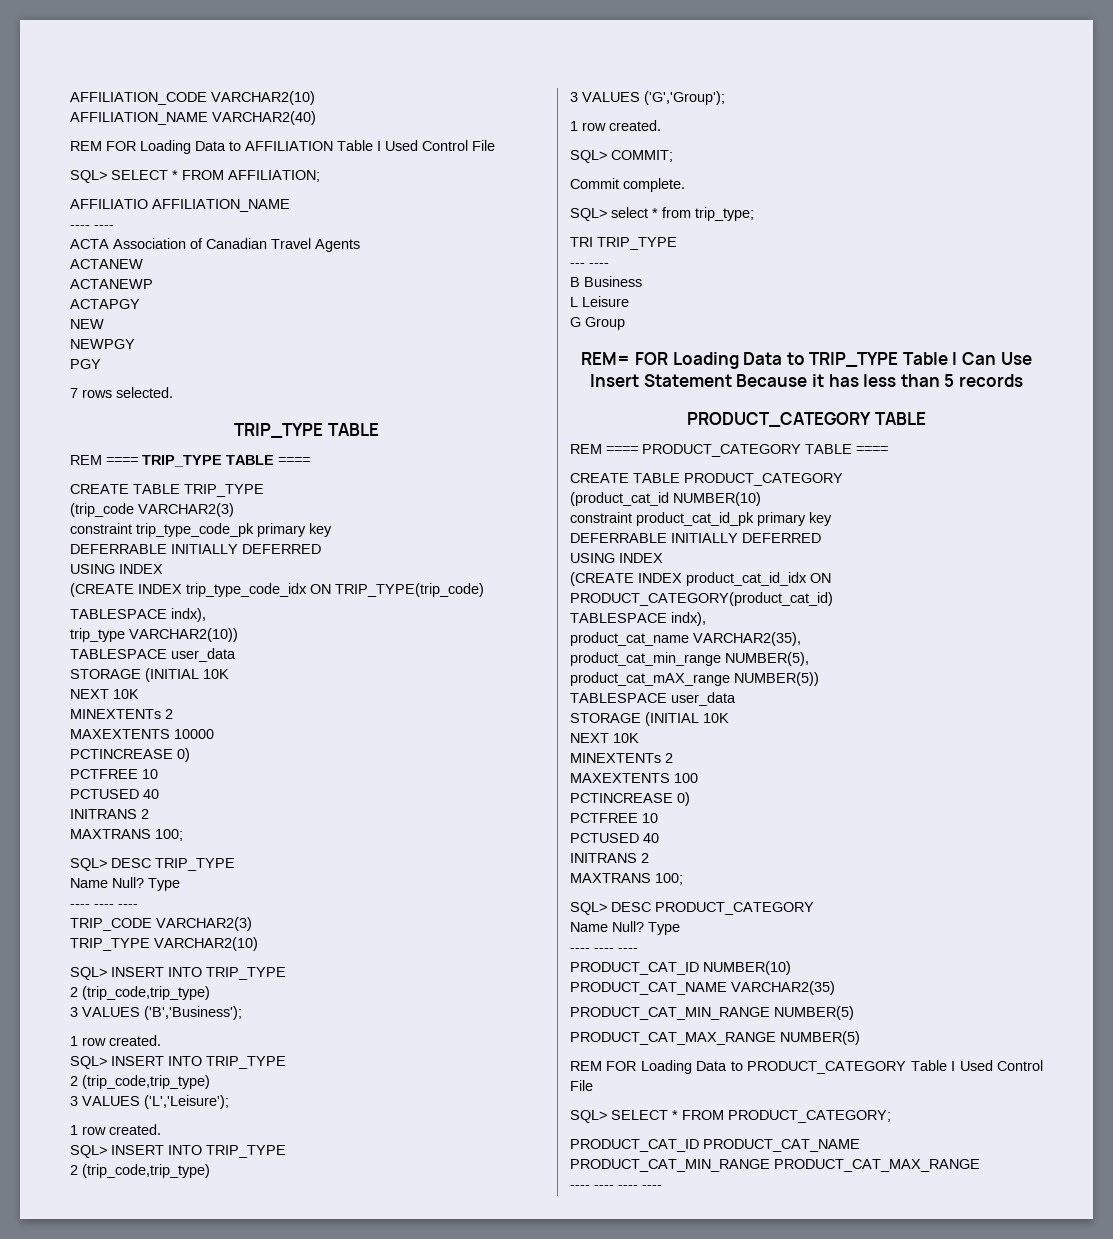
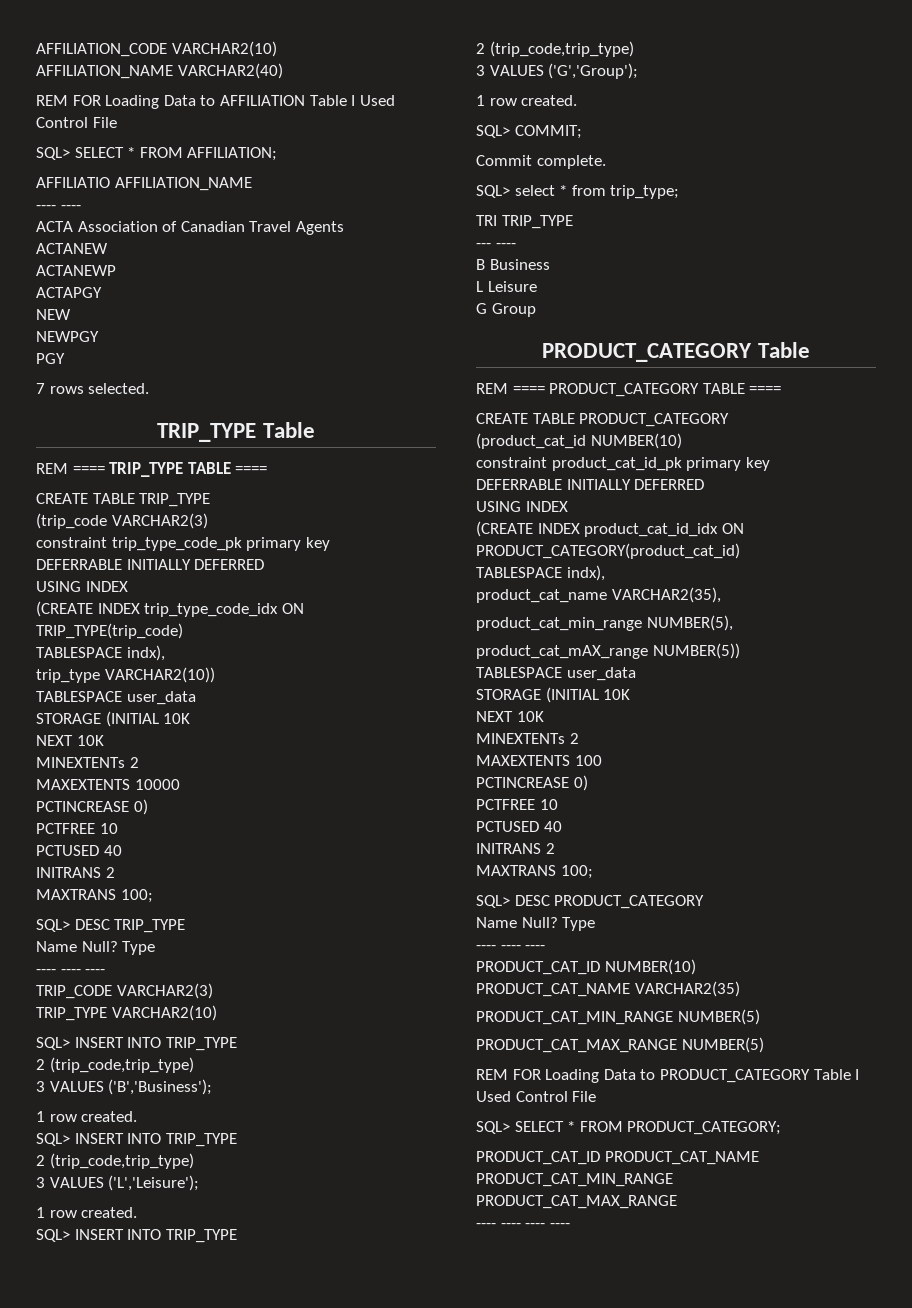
  7 rows selected.
- TRIP_TYPE TABLE
+ TRIP_TYPE Table
  G Group
- REM= FOR Loading Data to TRIP_TYPE Table I Can Use Insert Statement Because it has less than 5 records
- PRODUCT_CATEGORY TABLE
+ PRODUCT_CATEGORY Table

